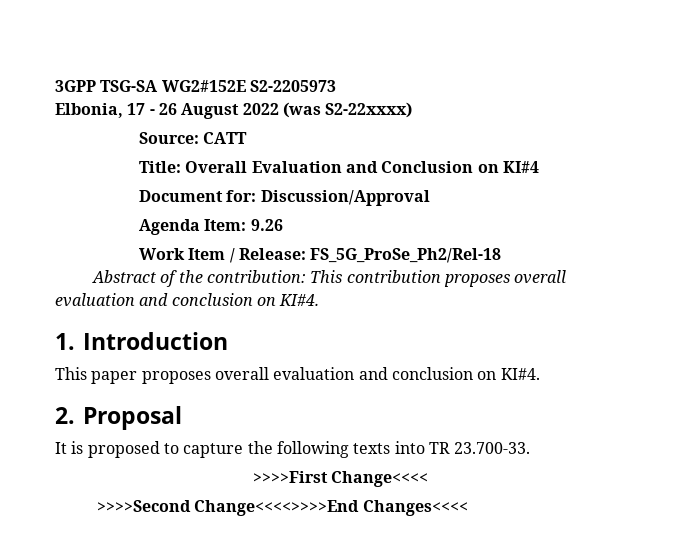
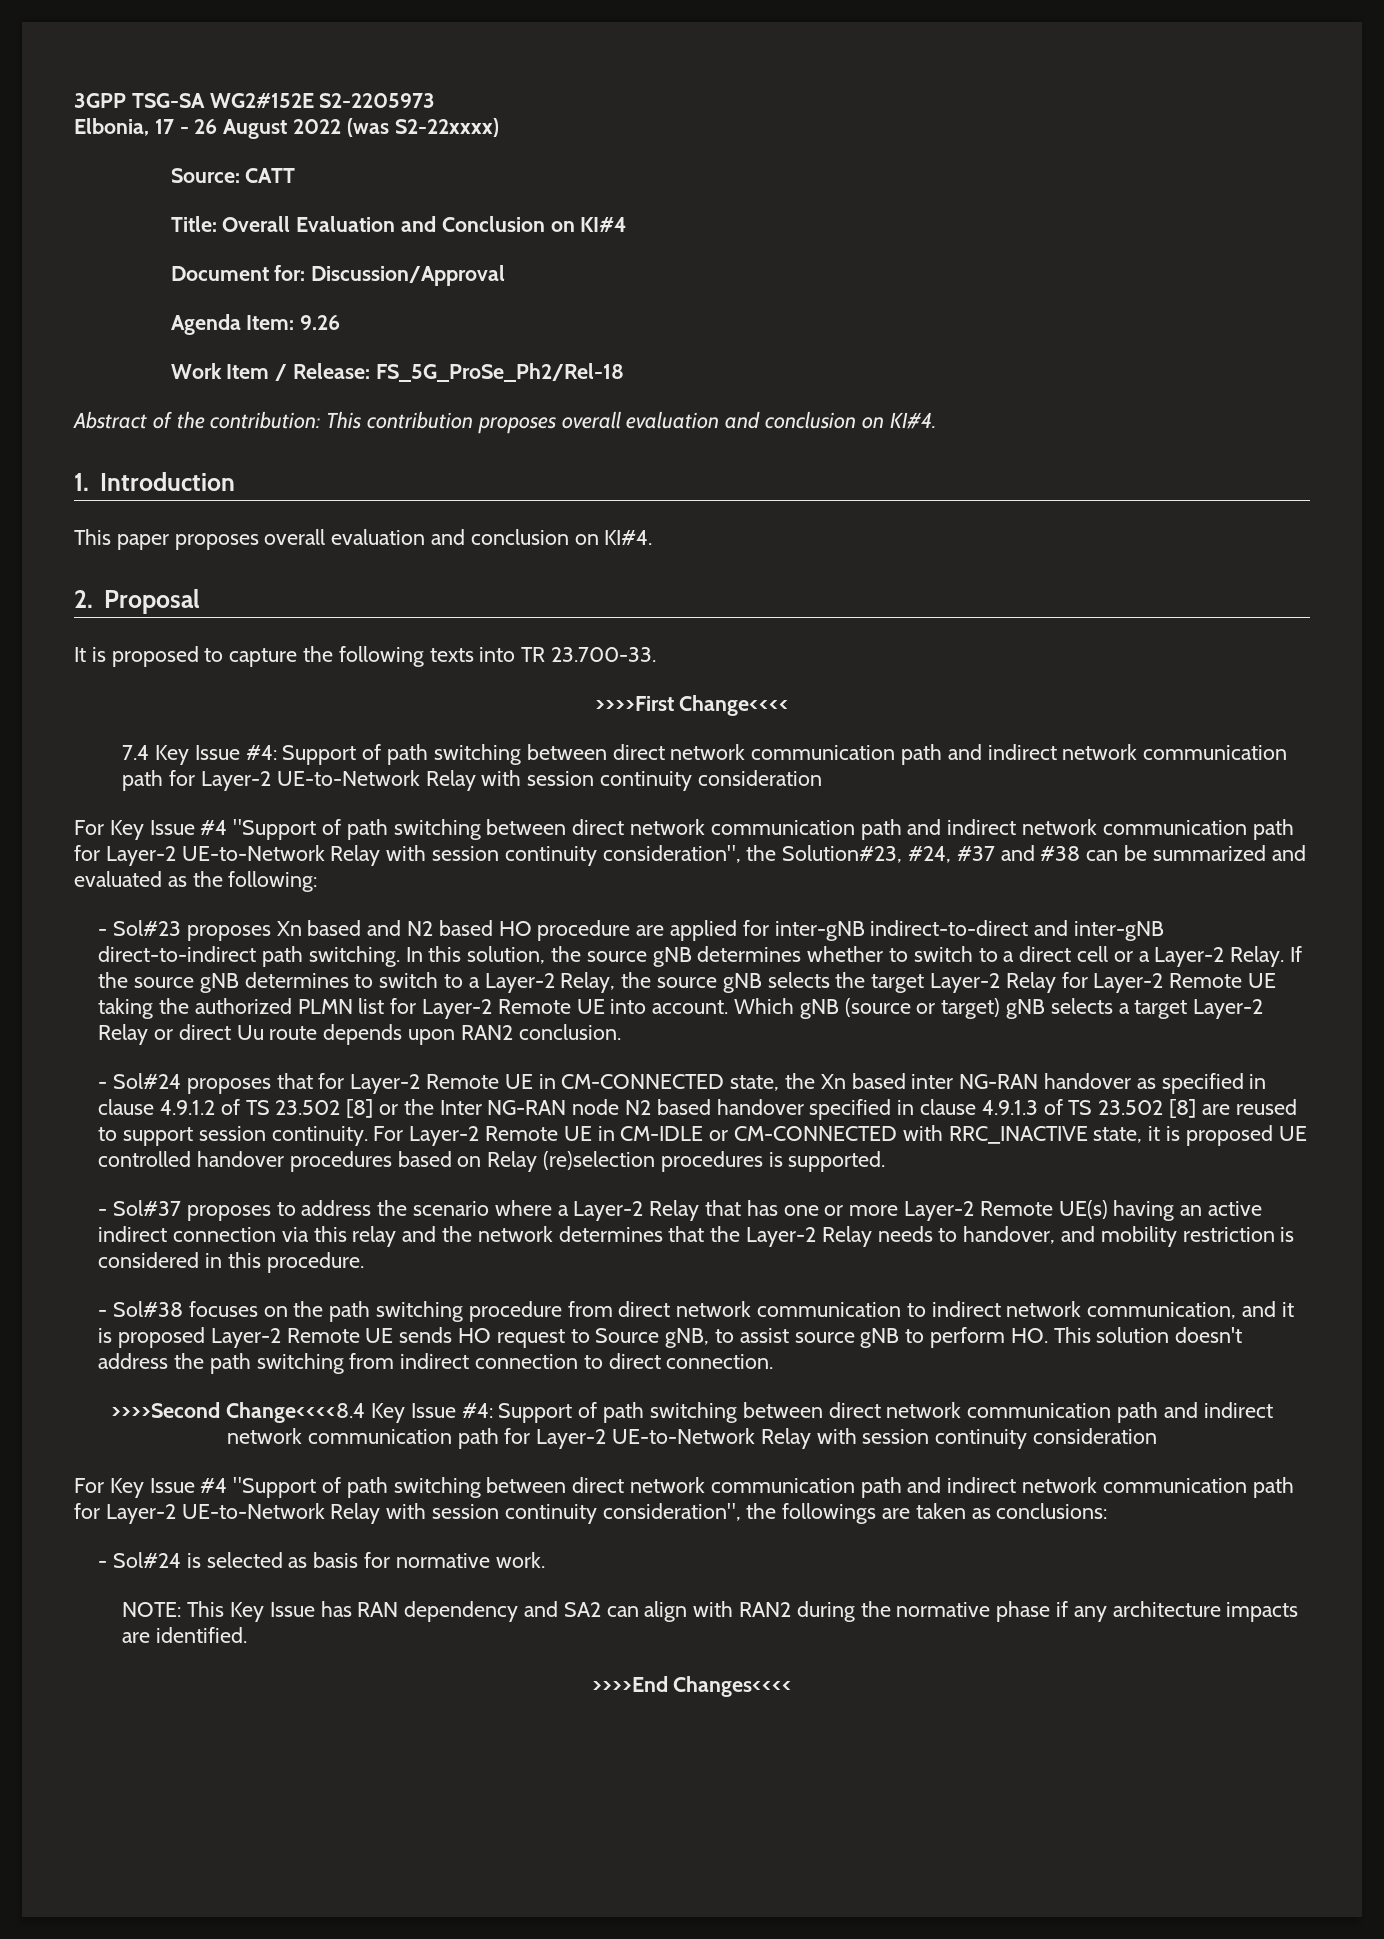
- >>>>Second Change<<<<>>>>End Changes<<<<
+ 7.4 Key Issue #4: Support of path switching between direct network communication path and indirect network communication path for Layer-2 UE-to-Network Relay with session continuity consideration
+ For Key Issue #4 "Support of path switching between direct network communication path and indirect network communication path for Layer-2 UE-to-Network Relay with session continuity consideration", the Solution#23, #24, #37 and #38 can be summarized and evaluated as the following:
+ - Sol#23 proposes Xn based and N2 based HO procedure are applied for inter-gNB indirect-to-direct and inter-gNB direct-to-indirect path switching. In this solution, the source gNB determines whether to switch to a direct cell or a Layer-2 Relay. If the source gNB determines to switch to a Layer-2 Relay, the source gNB selects the target Layer-2 Relay for Layer-2 Remote UE taking the authorized PLMN list for Layer-2 Remote UE into account. Which gNB (source or target) gNB selects a target Layer-2 Relay or direct Uu route depends upon RAN2 conclusion.
+ - Sol#24 proposes that for Layer-2 Remote UE in CM-CONNECTED state, the Xn based inter NG-RAN handover as specified in clause 4.9.1.2 of TS 23.502 [8] or the Inter NG-RAN node N2 based handover specified in clause 4.9.1.3 of TS 23.502 [8] are reused to support session continuity. For Layer-2 Remote UE in CM-IDLE or CM-CONNECTED with RRC_INACTIVE state, it is proposed UE controlled handover procedures based on Relay (re)selection procedures is supported.
+ - Sol#37 proposes to address the scenario where a Layer-2 Relay that has one or more Layer-2 Remote UE(s) having an active indirect connection via this relay and the network determines that the Layer-2 Relay needs to handover, and mobility restriction is considered in this procedure.
+ - Sol#38 focuses on the path switching procedure from direct network communication to indirect network communication, and it is proposed Layer-2 Remote UE sends HO request to Source gNB, to assist source gNB to perform HO. This solution doesn't address the path switching from indirect connection to direct connection.
+ >>>>Second Change<<<<8.4 Key Issue #4: Support of path switching between direct network communication path and indirect network communication path for Layer-2 UE-to-Network Relay with session continuity consideration
+ For Key Issue #4 "Support of path switching between direct network communication path and indirect network communication path for Layer-2 UE-to-Network Relay with session continuity consideration", the followings are taken as conclusions:
+ - Sol#24 is selected as basis for normative work.
+ NOTE: This Key Issue has RAN dependency and SA2 can align with RAN2 during the normative phase if any architecture impacts are identified.
+ >>>>End Changes<<<<

